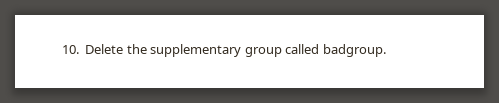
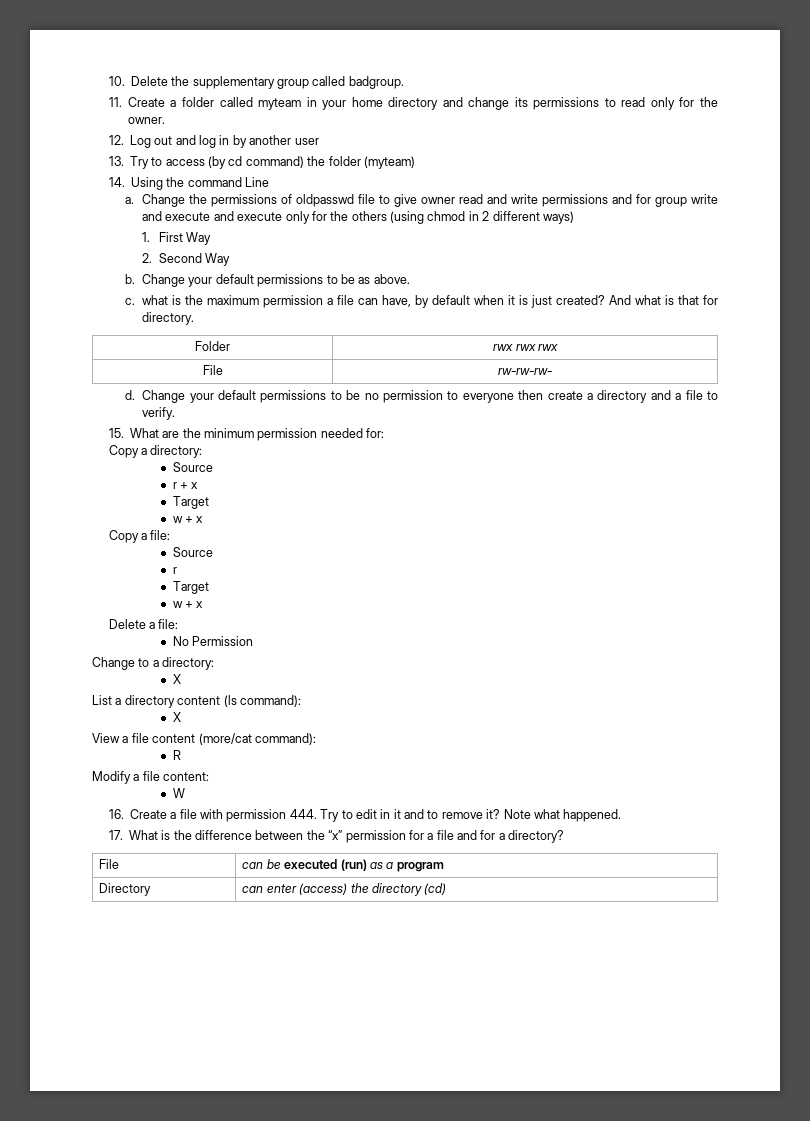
+ 11. Create a folder called myteam in your home directory and change its permissions to read only for the owner.
+ 12. Log out and log in by another user
+ 13. Try to access (by cd command) the folder (myteam)
+ 14. Using the command Line
+ a. Change the permissions of oldpasswd file to give owner read and write permissions and for group write and execute and execute only for the others (using chmod in 2 different ways)
+ 1. First Way
+ 2. Second Way
+ b. Change your default permissions to be as above.
+ c. what is the maximum permission a file can have, by default when it is just created? And what is that for directory.
+ Folder | rwx rwx rwx
+ File | rw-rw-rw-
+ d. Change your default permissions to be no permission to everyone then create a directory and a file to verify.
+ 15. What are the minimum permission needed for:
+ Copy a directory:
+ Source
+ r + x
+ Target
+ w + x
+ Copy a file:
+ Source
+ r
+ Target
+ w + x
+ Delete a file:
+ No Permission
+ Change to a directory:
+ X
+ List a directory content (ls command):
+ X
+ View a file content (more/cat command):
+ R
+ Modify a file content:
+ W
+ 16. Create a file with permission 444. Try to edit in it and to remove it? Note what happened.
+ 17. What is the difference between the “x” permission for a file and for a directory?
+ File | can be executed (run) as a program
+ Directory | can enter (access) the directory (cd)

